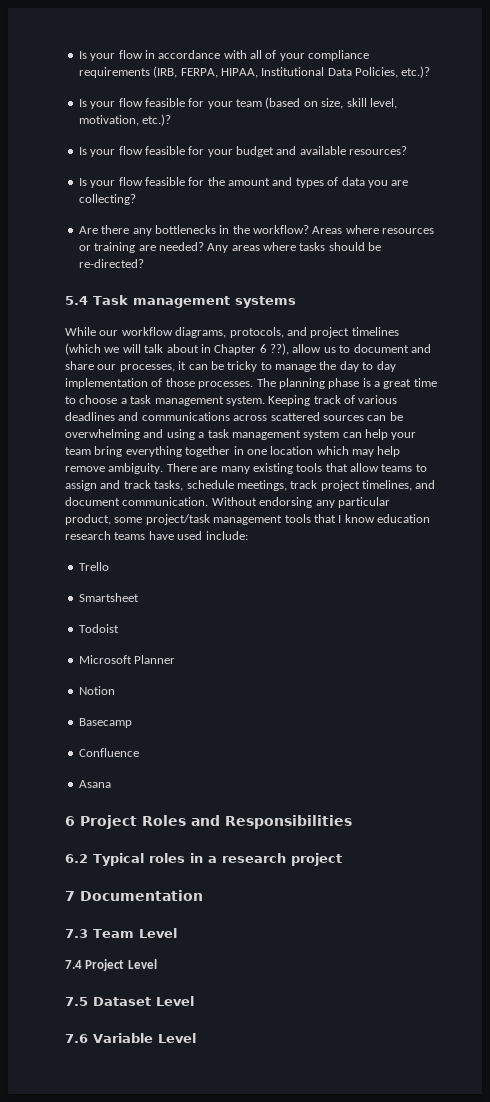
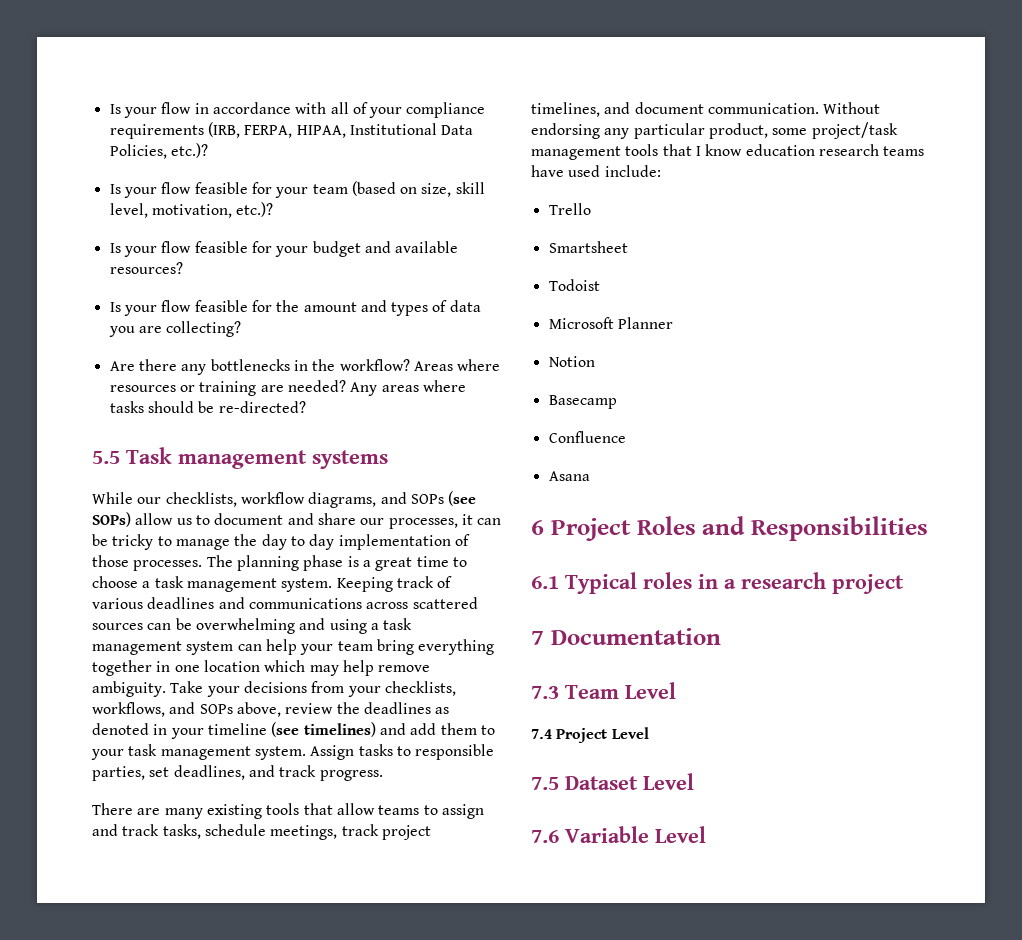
- 5.4 Task management systems
+ 5.5 Task management systems
- While our workflow diagrams, protocols, and project timelines (which we will talk about in Chapter 6 ??), allow us to document and share our processes, it can be tricky to manage the day to day implementation of those processes.
+ While our checklists, workflow diagrams, and SOPs (see SOPs) allow us to document and share our processes, it can be tricky to manage the day to day implementation of those processes.
- Keeping track of various deadlines and communications across scattered sources can be overwhelming and using a task management system can help your team bring everything together in one location which may help remove ambiguity. There are many existing tools that allow teams to assign and track tasks, schedule meetings, track project timelines, and document communication.
+ Keeping track of various deadlines and communications across scattered sources can be overwhelming and using a task management system can help your team bring everything together in one location which may help remove ambiguity. Take your decisions from your checklists, workflows, and SOPs above, review the deadlines as denoted in your timeline (see timelines) and add them to your task management system. Assign tasks to responsible parties, set deadlines, and track progress.
+ There are many existing tools that allow teams to assign and track tasks, schedule meetings, track project timelines, and document communication.
- 6.2 Typical roles in a research project
+ 6.1 Typical roles in a research project

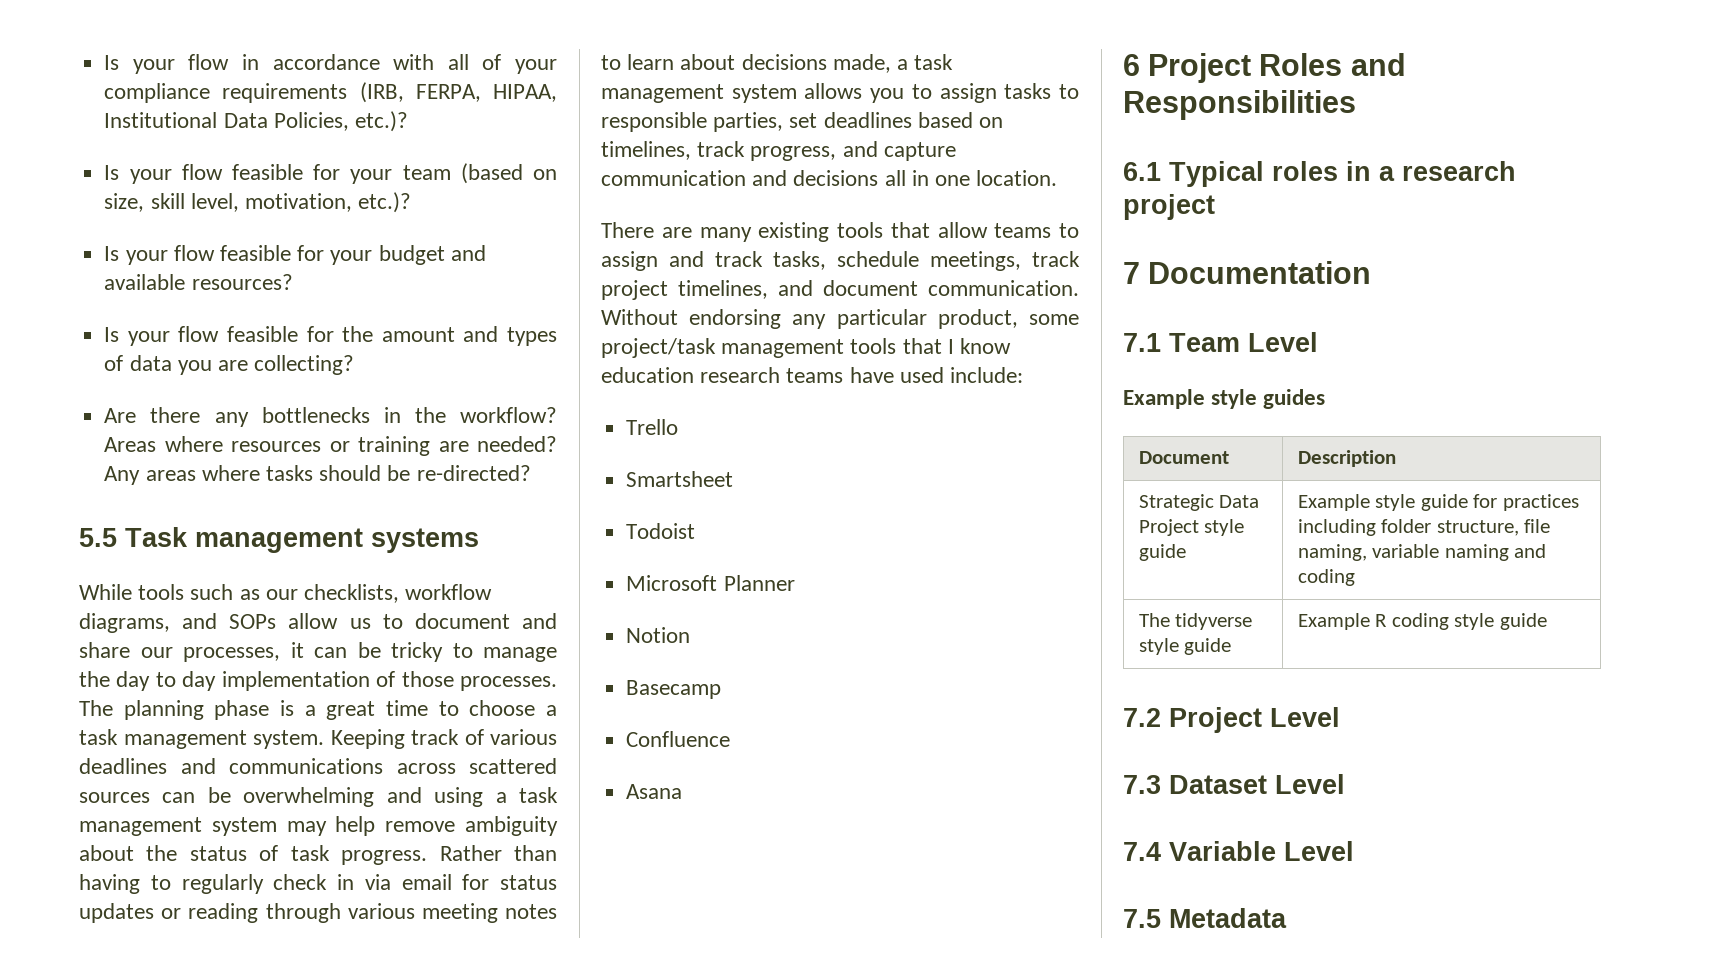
- While our checklists, workflow diagrams, and SOPs (see SOPs) allow us to document and share our processes, it can be tricky to manage the day to day implementation of those processes.
+ While tools such as our checklists, workflow diagrams, and SOPs allow us to document and share our processes, it can be tricky to manage the day to day implementation of those processes.
- Keeping track of various deadlines and communications across scattered sources can be overwhelming and using a task management system can help your team bring everything together in one location which may help remove ambiguity. Take your decisions from your checklists, workflows, and SOPs above, review the deadlines as denoted in your timeline (see timelines) and add them to your task management system. Assign tasks to responsible parties, set deadlines, and track progress.
+ Keeping track of various deadlines and communications across scattered sources can be overwhelming and using a task management system may help remove ambiguity about the status of task progress. Rather than having to regularly check in via email for status updates or reading through various meeting notes to learn about decisions made, a task management system allows you to assign tasks to responsible parties, set deadlines based on timelines, track progress, and capture communication and decisions all in one location.
- 7.3 Team Level
+ 7.1 Team Level
- 7.4 Project Level
+ Example style guides
+ Document | Description
+ Strategic Data Project style guide | Example style guide for practices including folder structure, file naming, variable naming and coding
+ The tidyverse style guide | Example R coding style guide
+ 7.2 Project Level
- 7.5 Dataset Level
+ 7.3 Dataset Level
- 7.6 Variable Level
+ 7.4 Variable Level
+ 7.5 Metadata

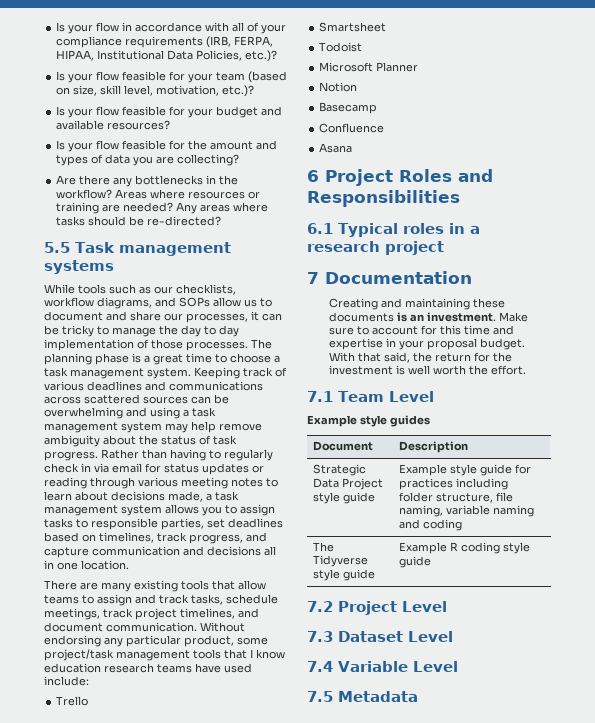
+ Creating and maintaining these documents is an investment. Make sure to account for this time and expertise in your proposal budget. With that said, the return for the investment is well worth the effort.
- The tidyverse style guide | Example R coding style guide
+ The Tidyverse style guide | Example R coding style guide

